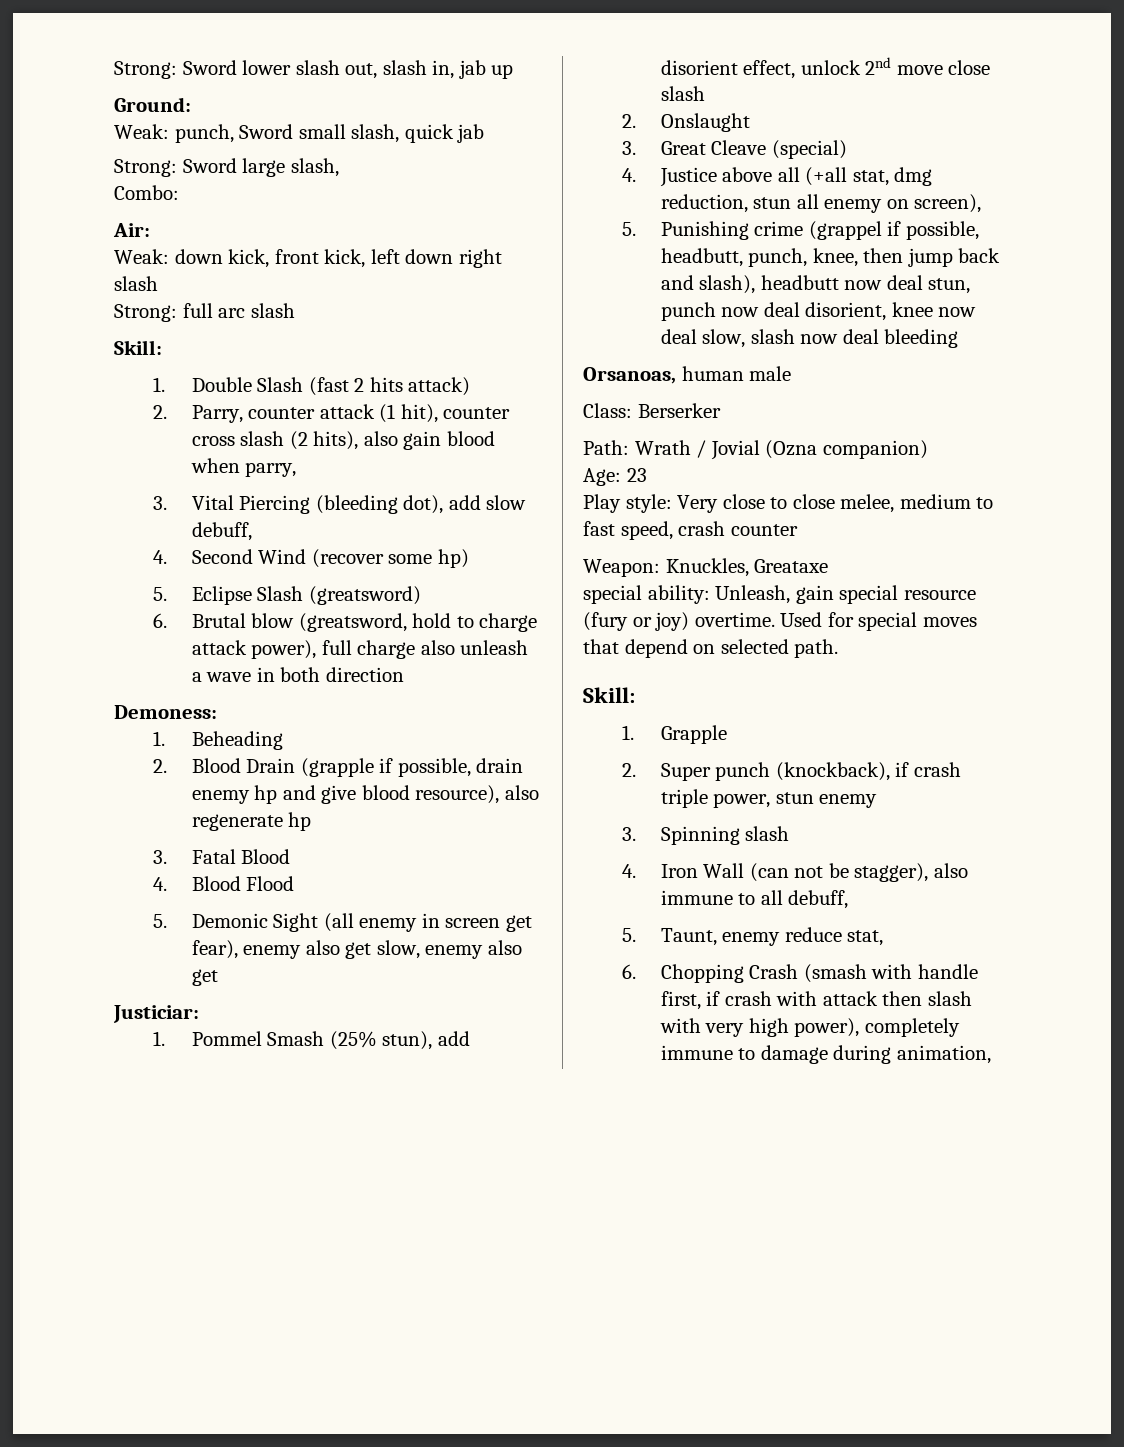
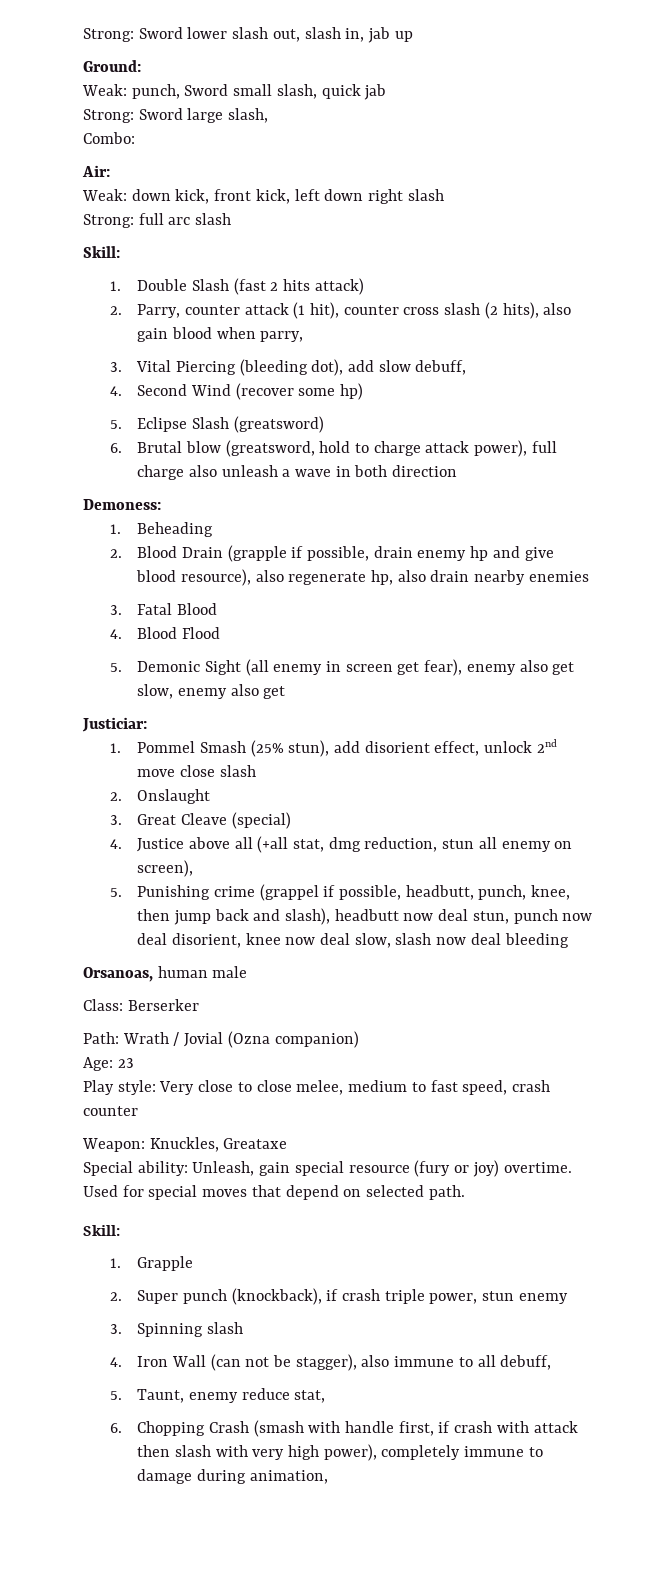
- 2. Blood Drain (grapple if possible, drain enemy hp and give blood resource), also regenerate hp
+ 2. Blood Drain (grapple if possible, drain enemy hp and give blood resource), also regenerate hp, also drain nearby enemies
- special ability: Unleash, gain special resource (fury or joy) overtime.
+ Special ability: Unleash, gain special resource (fury or joy) overtime.

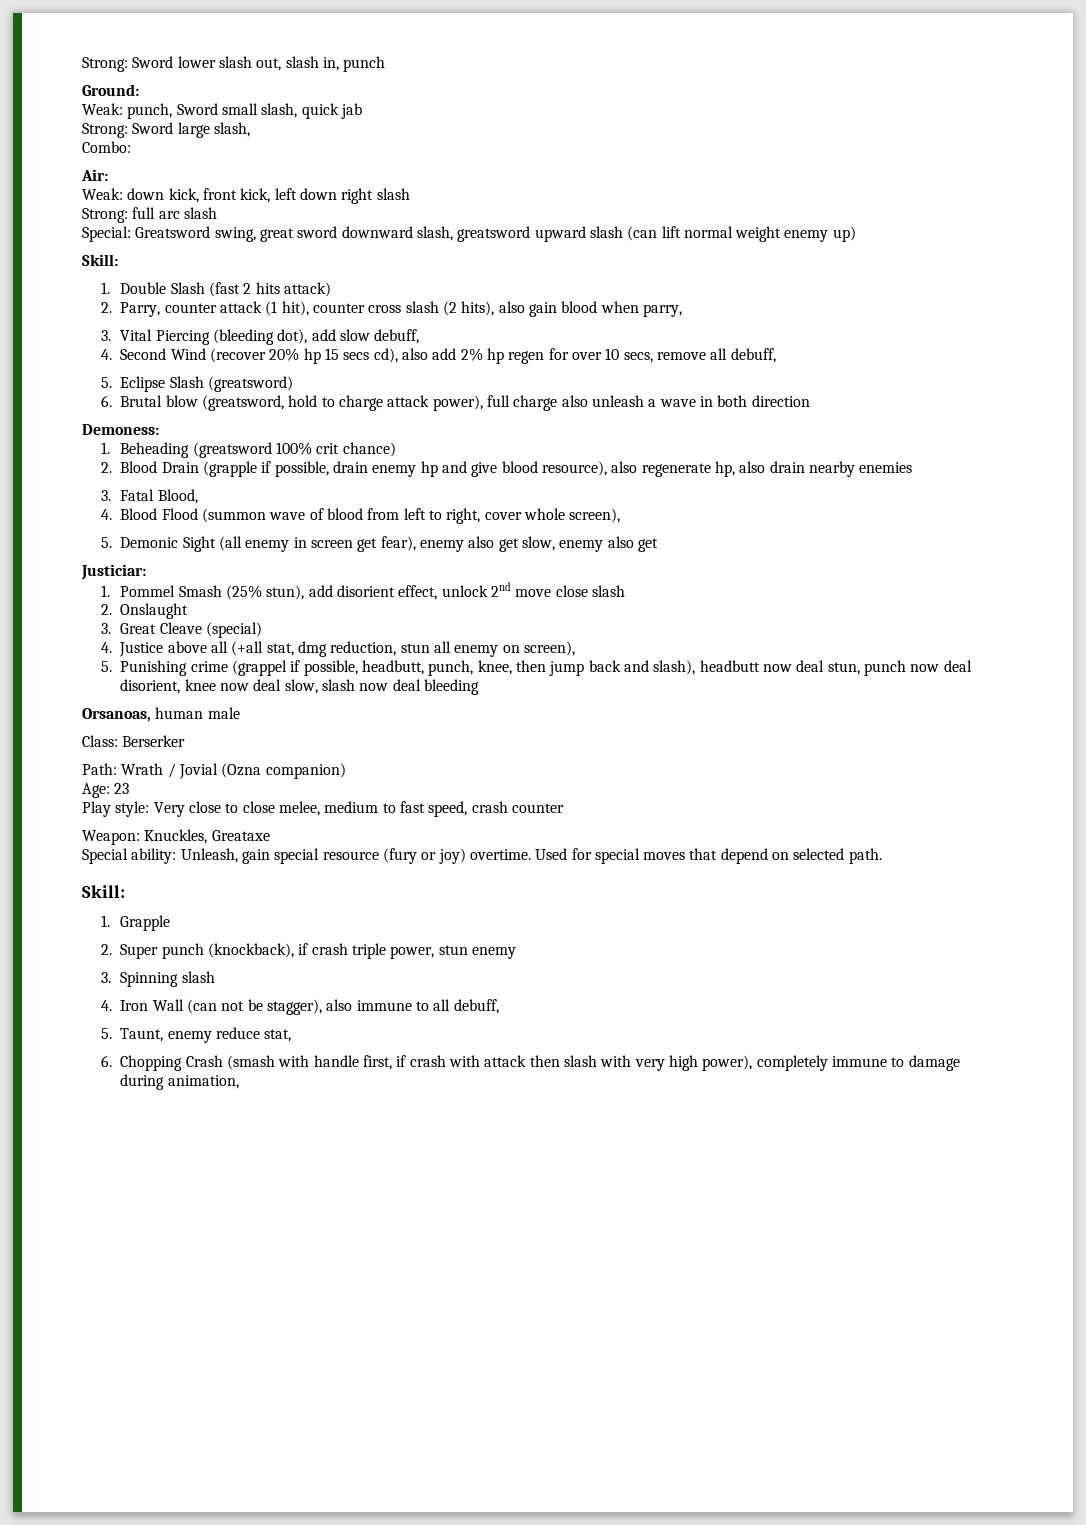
- Strong: Sword lower slash out, slash in, jab up
+ Strong: Sword lower slash out, slash in, punch
+ Special: Greatsword swing, great sword downward slash, greatsword upward slash (can lift normal weight enemy up)
- 4. Second Wind (recover some hp)
+ 4. Second Wind (recover 20% hp 15 secs cd), also add 2% hp regen for over 10 secs, remove all debuff,
- 1. Beheading
+ 1. Beheading (greatsword 100% crit chance)
- 3. Fatal Blood
+ 3. Fatal Blood,
- 4. Blood Flood
+ 4. Blood Flood (summon wave of blood from left to right, cover whole screen),

